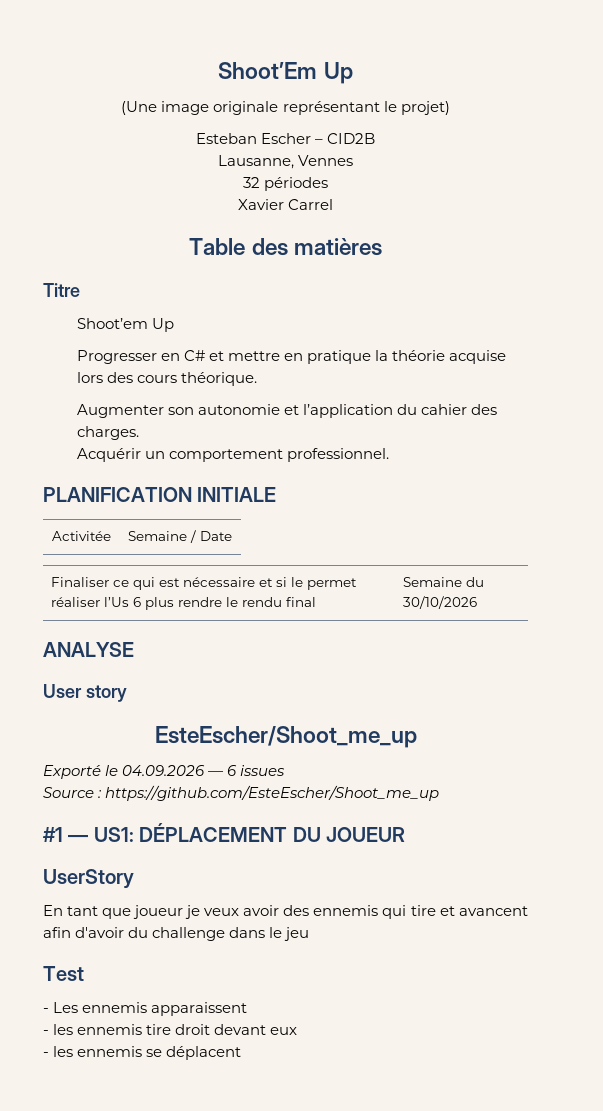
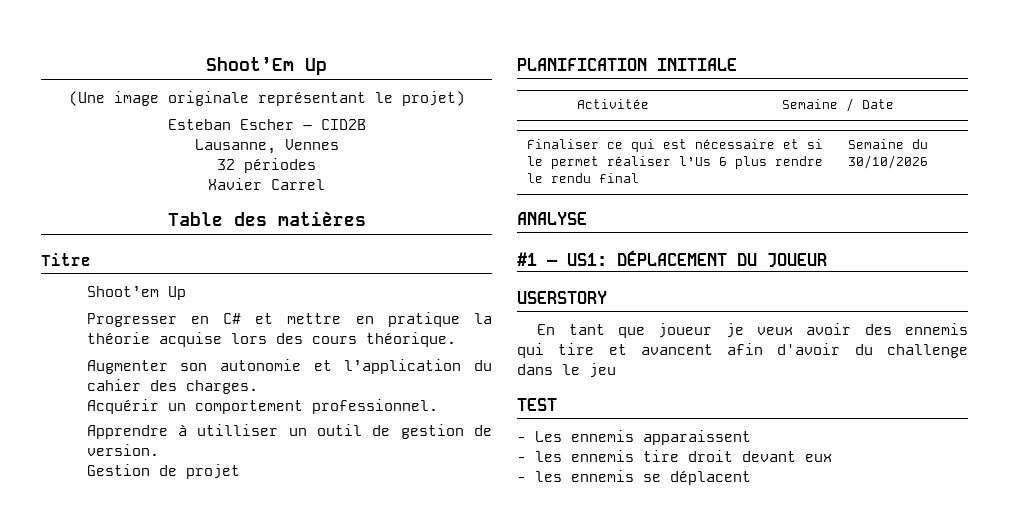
+ Apprendre à utilliser un outil de gestion de version.
+ Gestion de projet
- User story
- EsteEscher/Shoot_me_up
- Exporté le 04.09.2026 — 6 issues
- Source : https://github.com/EsteEscher/Shoot_me_up
- UserStory
+ USERSTORY
- Test
+ TEST

